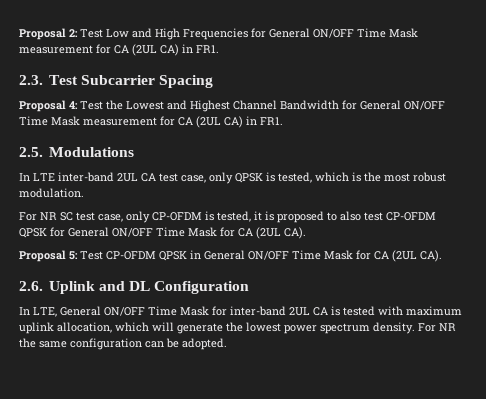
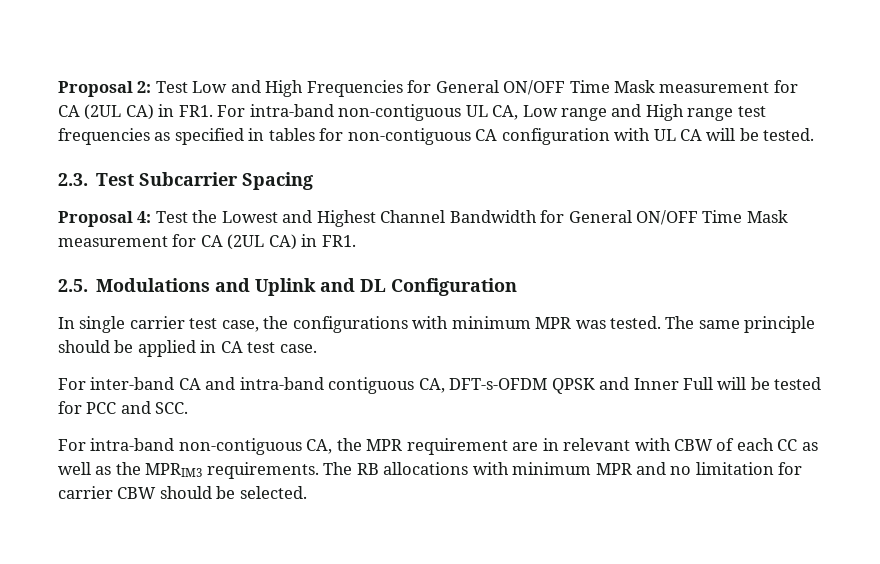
- Proposal 2: Test Low and High Frequencies for General ON/OFF Time Mask measurement for CA (2UL CA) in FR1.
+ Proposal 2: Test Low and High Frequencies for General ON/OFF Time Mask measurement for CA (2UL CA) in FR1. For intra-band non-contiguous UL CA, Low range and High range test frequencies as specified in tables for non-contiguous CA configuration with UL CA will be tested.
- 2.5. Modulations
- In LTE inter-band 2UL CA test case, only QPSK is tested, which is the most robust modulation.
- For NR SC test case, only CP-OFDM is tested, it is proposed to also test CP-OFDM QPSK for General ON/OFF Time Mask for CA (2UL CA).
- Proposal 5: Test CP-OFDM QPSK in General ON/OFF Time Mask for CA (2UL CA).
- 2.6. Uplink and DL Configuration
+ 2.5. Modulations and Uplink and DL Configuration
- In LTE, General ON/OFF Time Mask for inter-band 2UL CA is tested with maximum uplink allocation, which will generate the lowest power spectrum density. For NR the same configuration can be adopted.
+ In single carrier test case, the configurations with minimum MPR was tested. The same principle should be applied in CA test case.
+ For inter-band CA and intra-band contiguous CA, DFT-s-OFDM QPSK and Inner Full will be tested for PCC and SCC.
+ For intra-band non-contiguous CA, the MPR requirement are in relevant with CBW of each CC as well as the MPRIM3 requirements. The RB allocations with minimum MPR and no limitation for carrier CBW should be selected.

